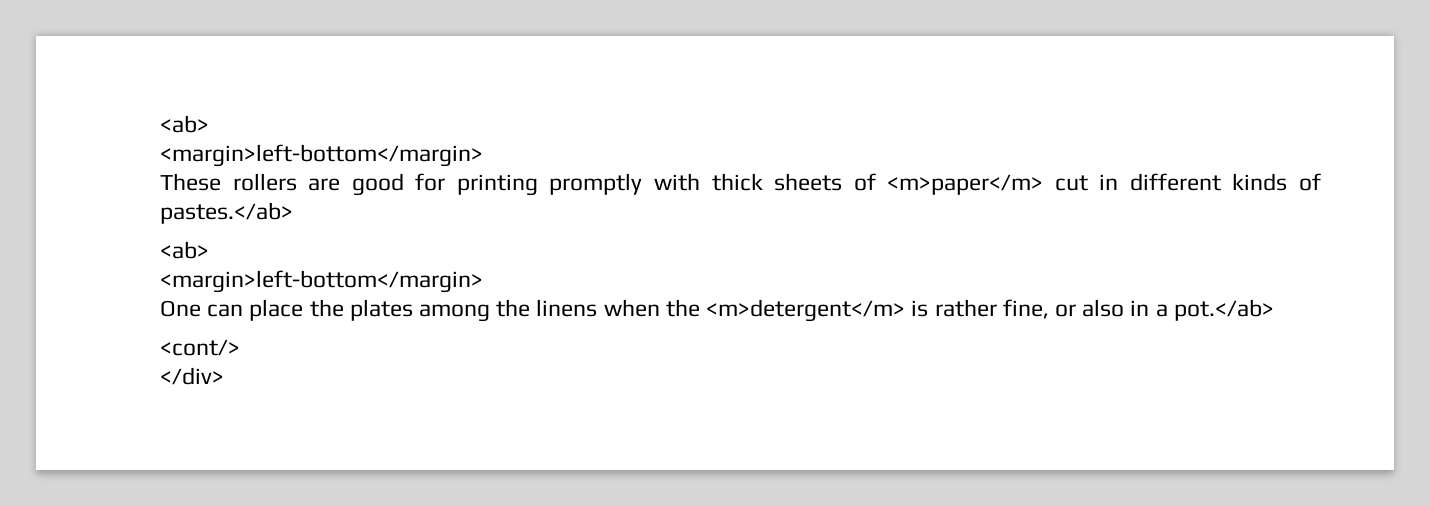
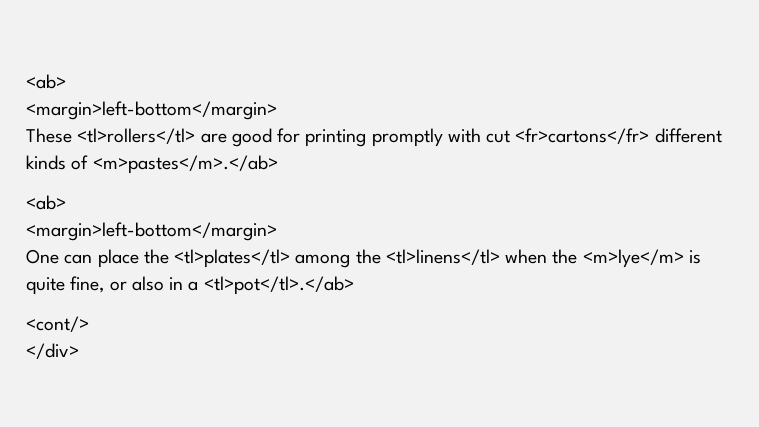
- These rollers are good for printing promptly with thick sheets of <m>paper</m> cut in different kinds of pastes.</ab>
+ These <tl>rollers</tl> are good for printing promptly with cut <fr>cartons</fr> different kinds of <m>pastes</m>.</ab>
- One can place the plates among the linens when the <m>detergent</m> is rather fine, or also in a pot.</ab>
+ One can place the <tl>plates</tl> among the <tl>linens</tl> when the <m>lye</m> is quite fine, or also in a <tl>pot</tl>.</ab>

